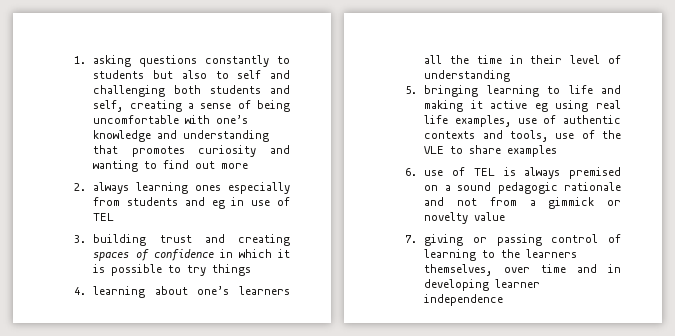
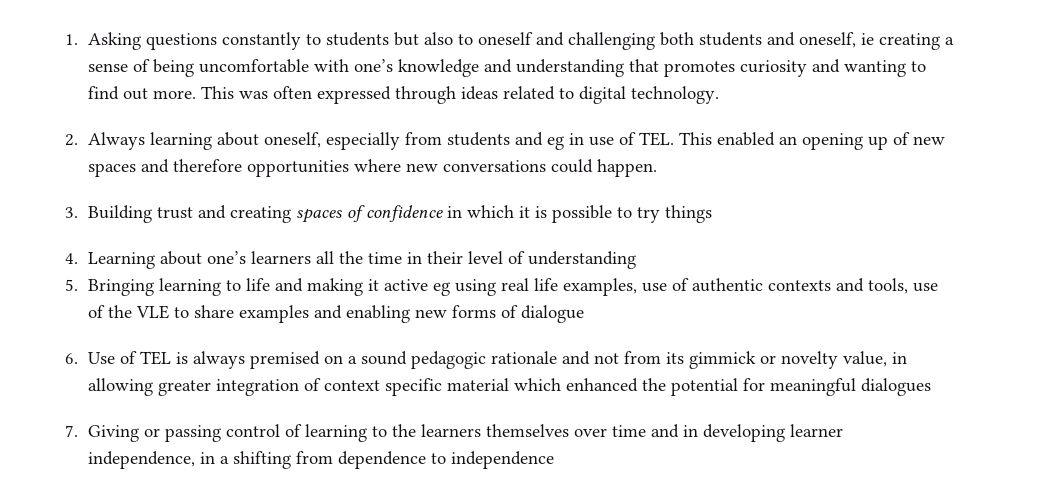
- 1. asking questions constantly to students but also to self and challenging both students and self, creating a sense of being uncomfortable with one’s knowledge and understanding that promotes curiosity and wanting to find out more
- 2. always learning ones especially from students and eg in use of TEL
+ 1. Asking questions constantly to students but also to oneself and challenging both students and oneself, ie creating a sense of being uncomfortable with one’s knowledge and understanding that promotes curiosity and wanting to find out more. This was often expressed through ideas related to digital technology.
+ 2. Always learning about oneself, especially from students and eg in use of TEL. This enabled an opening up of new spaces and therefore opportunities where new conversations could happen.
- 3. building trust and creating spaces of confidence in which it is possible to try things
+ 3. Building trust and creating spaces of confidence in which it is possible to try things
- 4. learning about one’s learners all the time in their level of understanding
+ 4. Learning about one’s learners all the time in their level of understanding
- 5. bringing learning to life and making it active eg using real life examples, use of authentic contexts and tools, use of the VLE to share examples
+ 5. Bringing learning to life and making it active eg using real life examples, use of authentic contexts and tools, use of the VLE to share examples and enabling new forms of dialogue
- 6. use of TEL is always premised on a sound pedagogic rationale and not from a gimmick or novelty value
+ 6. Use of TEL is always premised on a sound pedagogic rationale and not from its gimmick or novelty value, in allowing greater integration of context specific material which enhanced the potential for meaningful dialogues
- 7. giving or passing control of learning to the learners themselves, over time and in developing learner independence
+ 7. Giving or passing control of learning to the learners themselves over time and in developing learner independence, in a shifting from dependence to independence

